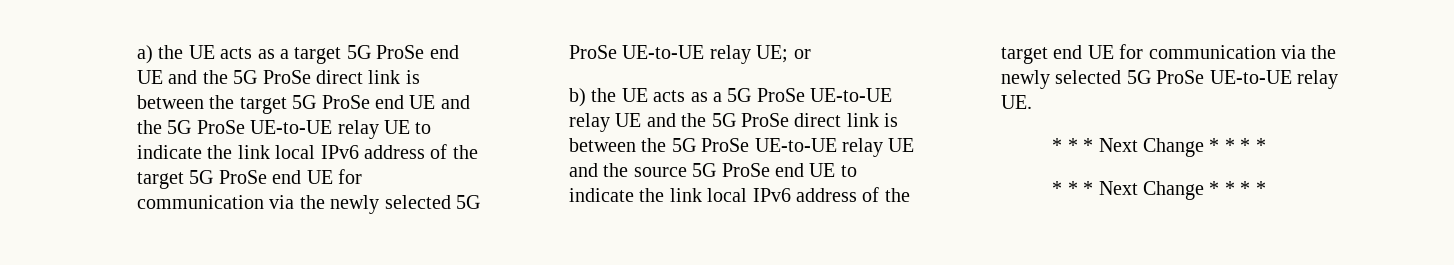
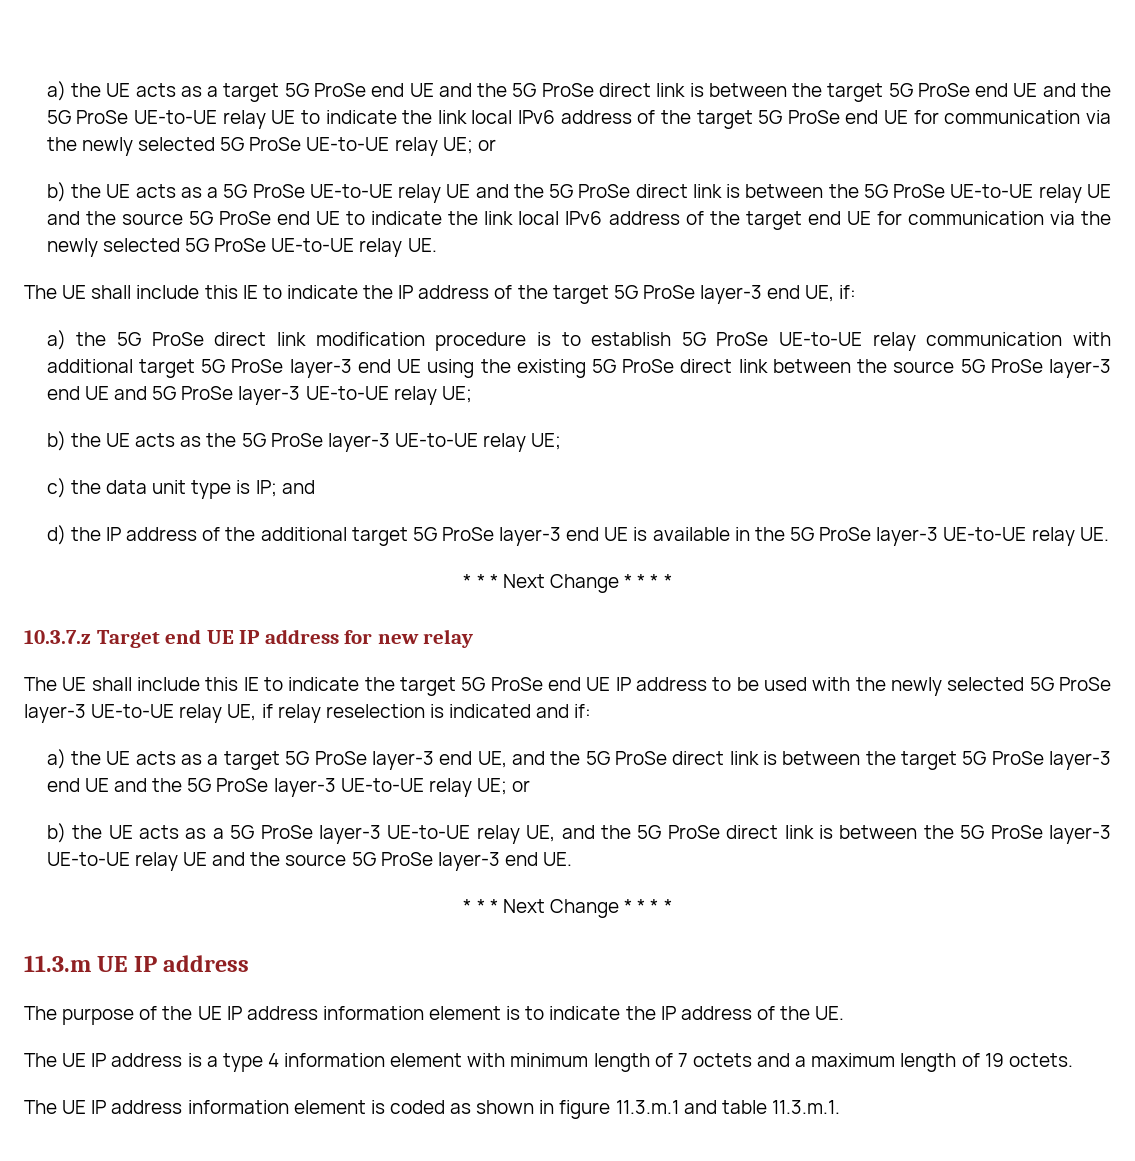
  b) the UE acts as a 5G ProSe UE-to-UE relay UE and the 5G ProSe direct link is between the 5G ProSe UE-to-UE relay UE and the source 5G ProSe end UE to indicate the link local IPv6 address of the target end UE for communication via the newly selected 5G ProSe UE-to-UE relay UE.
+ The UE shall include this IE to indicate the IP address of the target 5G ProSe layer-3 end UE, if:
+ a) the 5G ProSe direct link modification procedure is to establish 5G ProSe UE-to-UE relay communication with additional target 5G ProSe layer-3 end UE using the existing 5G ProSe direct link between the source 5G ProSe layer-3 end UE and 5G ProSe layer-3 UE-to-UE relay UE;
+ b) the UE acts as the 5G ProSe layer-3 UE-to-UE relay UE;
+ c) the data unit type is IP; and
+ d) the IP address of the additional target 5G ProSe layer-3 end UE is available in the 5G ProSe layer-3 UE-to-UE relay UE.
  * * * Next Change * * * *
+ 10.3.7.z Target end UE IP address for new relay
+ The UE shall include this IE to indicate the target 5G ProSe end UE IP address to be used with the newly selected 5G ProSe layer-3 UE-to-UE relay UE, if relay reselection is indicated and if:
+ a) the UE acts as a target 5G ProSe layer-3 end UE, and the 5G ProSe direct link is between the target 5G ProSe layer-3 end UE and the 5G ProSe layer-3 UE-to-UE relay UE; or
+ b) the UE acts as a 5G ProSe layer-3 UE-to-UE relay UE, and the 5G ProSe direct link is between the 5G ProSe layer-3 UE-to-UE relay UE and the source 5G ProSe layer-3 end UE.
  * * * Next Change * * * *
+ 11.3.m UE IP address
+ The purpose of the UE IP address information element is to indicate the IP address of the UE.
+ The UE IP address is a type 4 information element with minimum length of 7 octets and a maximum length of 19 octets.
+ The UE IP address information element is coded as shown in figure 11.3.m.1 and table 11.3.m.1.

